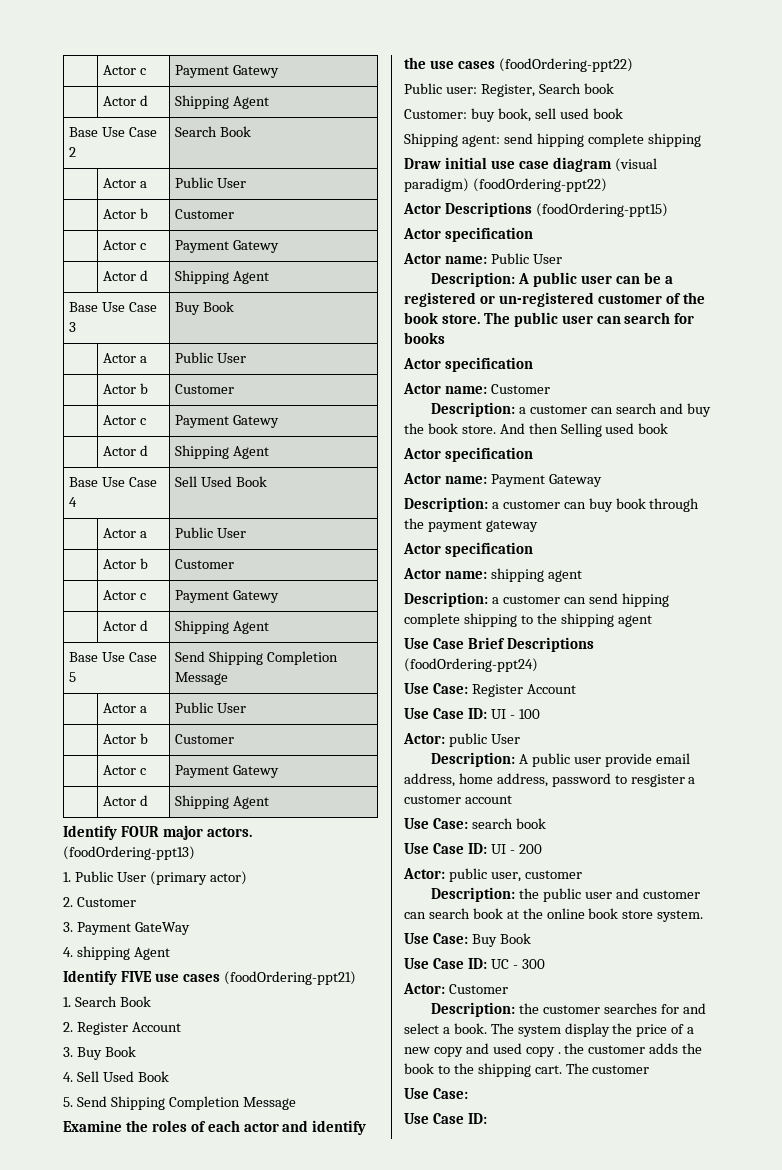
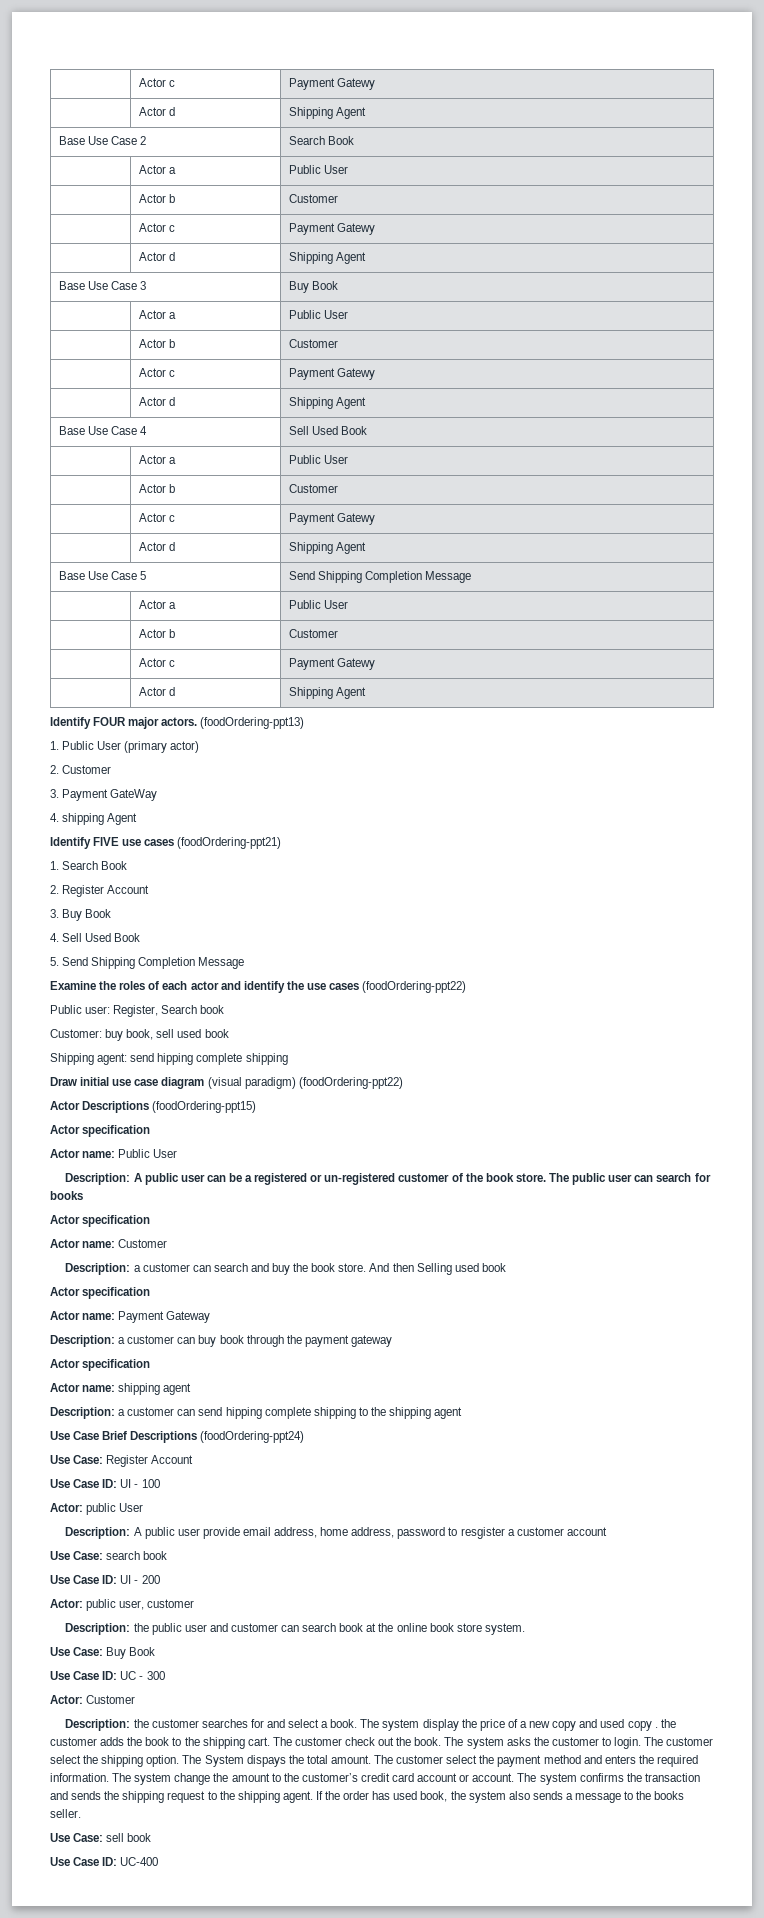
- The customer
- Use Case:
- Use Case ID:
+ The customer check out the book. The system asks the customer to login. The customer select the shipping option. The System dispays the total amount. The customer select the payment method and enters the required information. The system change the amount to the customer’s credit card account or account. The system confirms the transaction and sends the shipping request to the shipping agent. If the order has used book, the system also sends a message to the books seller.
+ Use Case: sell book
+ Use Case ID: UC-400

